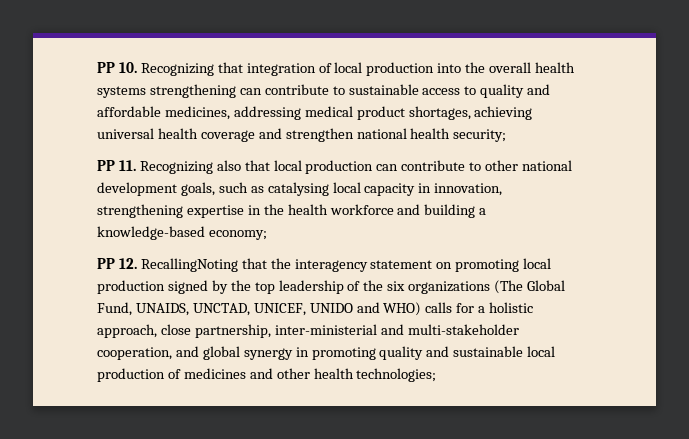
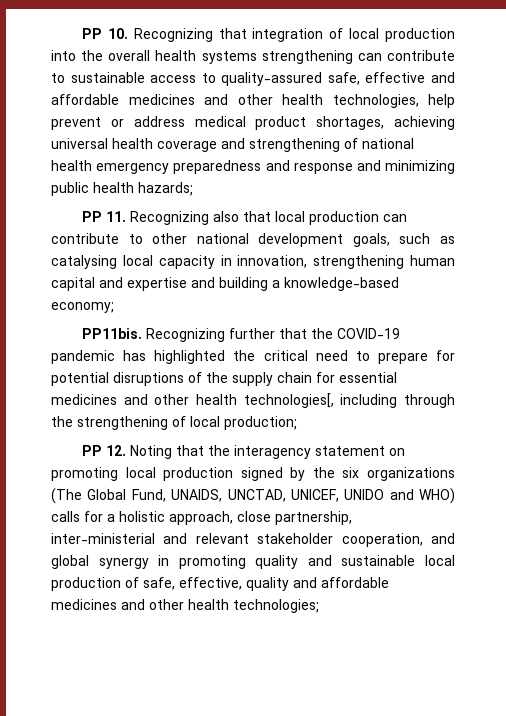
- PP 10. Recognizing that integration of local production into the overall health systems strengthening can contribute to sustainable access to quality and affordable medicines, addressing medical product shortages, achieving universal health coverage and strengthen national health security;
+ PP 10. Recognizing that integration of local production into the overall health systems strengthening can contribute to sustainable access to quality-assured safe, effective and affordable medicines and other health technologies, help prevent or address medical product shortages, achieving universal health coverage and strengthening of national health emergency preparedness and response and minimizing public health hazards;
- PP 11. Recognizing also that local production can contribute to other national development goals, such as catalysing local capacity in innovation, strengthening expertise in the health workforce and building a knowledge-based economy;
+ PP 11. Recognizing also that local production can contribute to other national development goals, such as catalysing local capacity in innovation, strengthening human capital and expertise and building a knowledge-based economy;
+ PP11bis. Recognizing further that the COVID-19 pandemic has highlighted the critical need to prepare for potential disruptions of the supply chain for essential medicines and other health technologies[, including through the strengthening of local production;
- PP 12. RecallingNoting that the interagency statement on promoting local production signed by the top leadership of the six organizations (The Global Fund, UNAIDS, UNCTAD, UNICEF, UNIDO and WHO) calls for a holistic approach, close partnership, inter-ministerial and multi-stakeholder cooperation, and global synergy in promoting quality and sustainable local production of medicines and other health technologies;
+ PP 12. Noting that the interagency statement on promoting local production signed by the six organizations (The Global Fund, UNAIDS, UNCTAD, UNICEF, UNIDO and WHO) calls for a holistic approach, close partnership, inter-ministerial and relevant stakeholder cooperation, and global synergy in promoting quality and sustainable local production of safe, effective, quality and affordable medicines and other health technologies;

